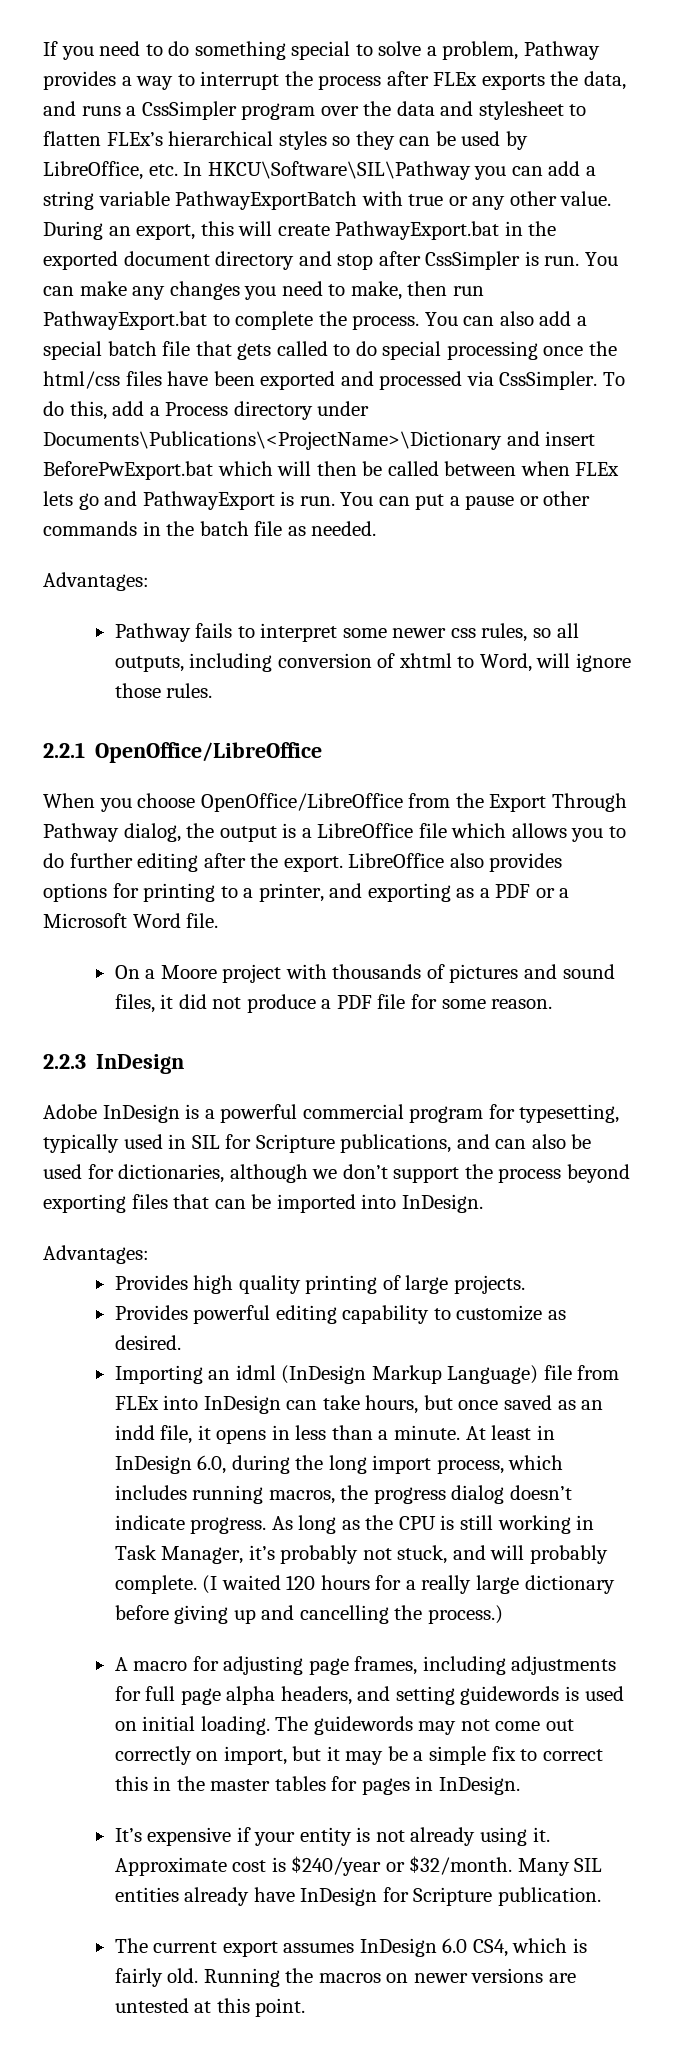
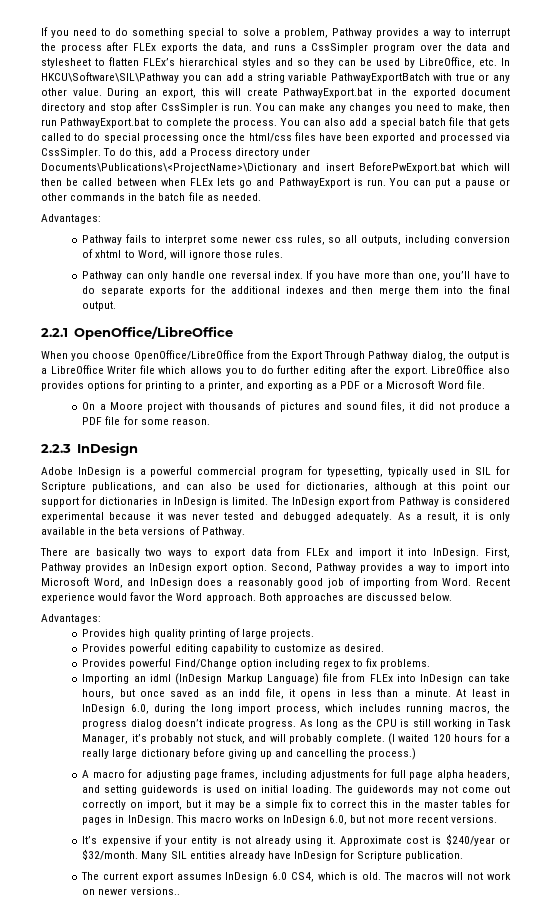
- If you need to do something special to solve a problem, Pathway provides a way to interrupt the process after FLEx exports the data, and runs a CssSimpler program over the data and stylesheet to flatten FLEx’s hierarchical styles so they can be used by LibreOffice, etc. In HKCU\Software\SIL\Pathway you can add a string variable PathwayExportBatch with true or any other value.
+ If you need to do something special to solve a problem, Pathway provides a way to interrupt the process after FLEx exports the data, and runs a CssSimpler program over the data and stylesheet to flatten FLEx’s hierarchical styles and so they can be used by LibreOffice, etc. In HKCU\Software\SIL\Pathway you can add a string variable PathwayExportBatch with true or any other value.
+ Pathway can only handle one reversal index. If you have more than one, you’ll have to do separate exports for the additional indexes and then merge them into the final output.
- When you choose OpenOffice/LibreOffice from the Export Through Pathway dialog, the output is a LibreOffice file which allows you to do further editing after the export.
+ When you choose OpenOffice/LibreOffice from the Export Through Pathway dialog, the output is a LibreOffice Writer file which allows you to do further editing after the export.
- Adobe InDesign is a powerful commercial program for typesetting, typically used in SIL for Scripture publications, and can also be used for dictionaries, although we don’t support the process beyond exporting files that can be imported into InDesign.
+ Adobe InDesign is a powerful commercial program for typesetting, typically used in SIL for Scripture publications, and can also be used for dictionaries, although at this point our support for dictionaries in InDesign is limited. The InDesign export from Pathway is considered experimental because it was never tested and debugged adequately. As a result, it is only available in the beta versions of Pathway.
+ There are basically two ways to export data from FLEx and import it into InDesign. First, Pathway provides an InDesign export option. Second, Pathway provides a way to import into Microsoft Word, and InDesign does a reasonably good job of importing from Word. Recent experience would favor the Word approach. Both approaches are discussed below.
+ Provides powerful Find/Change option including regex to fix problems.
+ This macro works on InDesign 6.0, but not more recent versions.
- The current export assumes InDesign 6.0 CS4, which is fairly old. Running the macros on newer versions are untested at this point.
+ The current export assumes InDesign 6.0 CS4, which is old. The macros will not work on newer versions..

